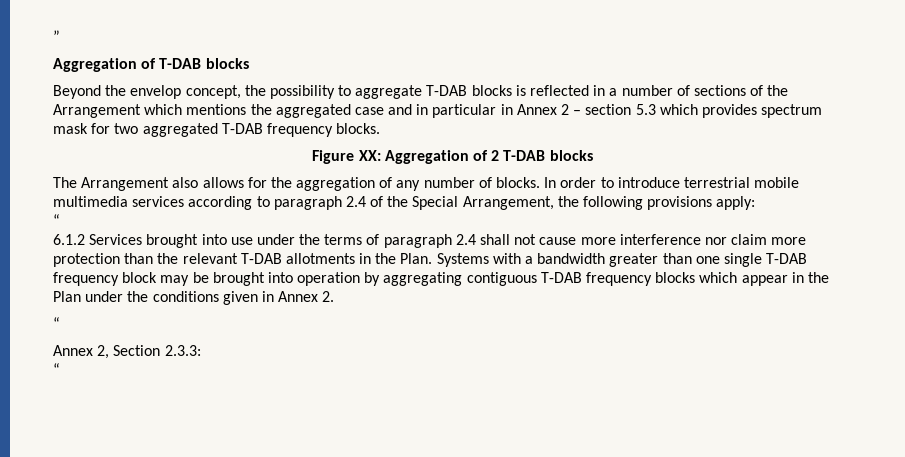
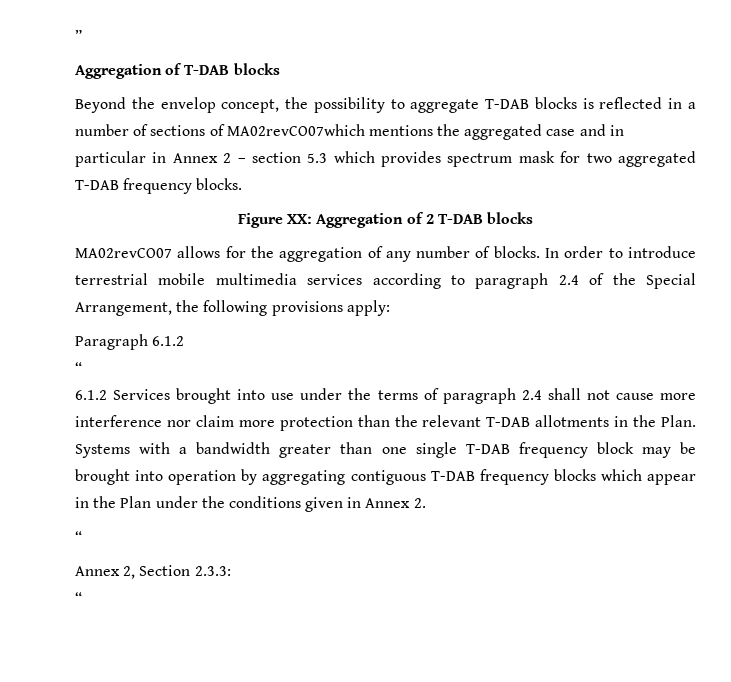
- Beyond the envelop concept, the possibility to aggregate T-DAB blocks is reflected in a number of sections of the Arrangement which mentions the aggregated case and in particular in Annex 2 – section 5.3 which provides spectrum mask for two aggregated T-DAB frequency blocks.
+ Beyond the envelop concept, the possibility to aggregate T-DAB blocks is reflected in a number of sections of MA02revCO07which mentions the aggregated case and in particular in Annex 2 – section 5.3 which provides spectrum mask for two aggregated T-DAB frequency blocks.
- The Arrangement also allows for the aggregation of any number of blocks.
+ MA02revCO07 allows for the aggregation of any number of blocks.
+ Paragraph 6.1.2

